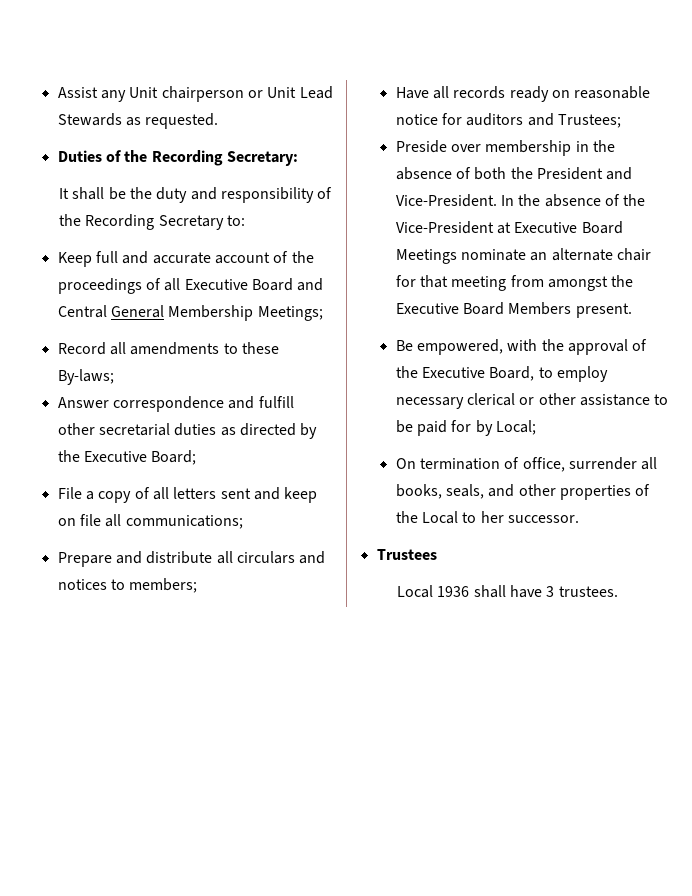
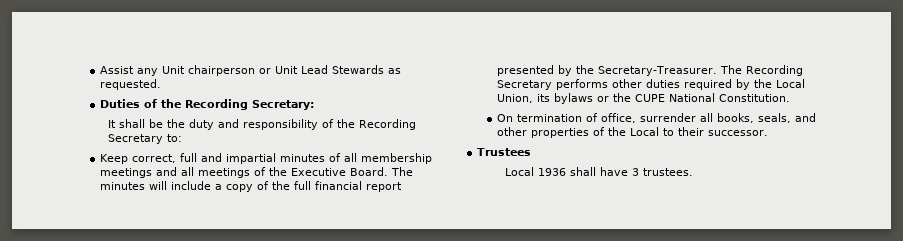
- Keep full and accurate account of the proceedings of all Executive Board and Central General Membership Meetings;
- Record all amendments to these By-laws;
- Answer correspondence and fulfill other secretarial duties as directed by the Executive Board;
- File a copy of all letters sent and keep on file all communications;
- Prepare and distribute all circulars and notices to members;
- Have all records ready on reasonable notice for auditors and Trustees;
- Preside over membership in the absence of both the President and Vice-President. In the absence of the Vice-President at Executive Board Meetings nominate an alternate chair for that meeting from amongst the Executive Board Members present.
- Be empowered, with the approval of the Executive Board, to employ necessary clerical or other assistance to be paid for by Local;
+ Keep correct, full and impartial minutes of all membership meetings and all meetings of the Executive Board. The minutes will include a copy of the full financial report presented by the Secretary-Treasurer. The Recording Secretary performs other duties required by the Local Union, its bylaws or the CUPE National Constitution.
- On termination of office, surrender all books, seals, and other properties of the Local to her successor.
+ On termination of office, surrender all books, seals, and other properties of the Local to their successor.

